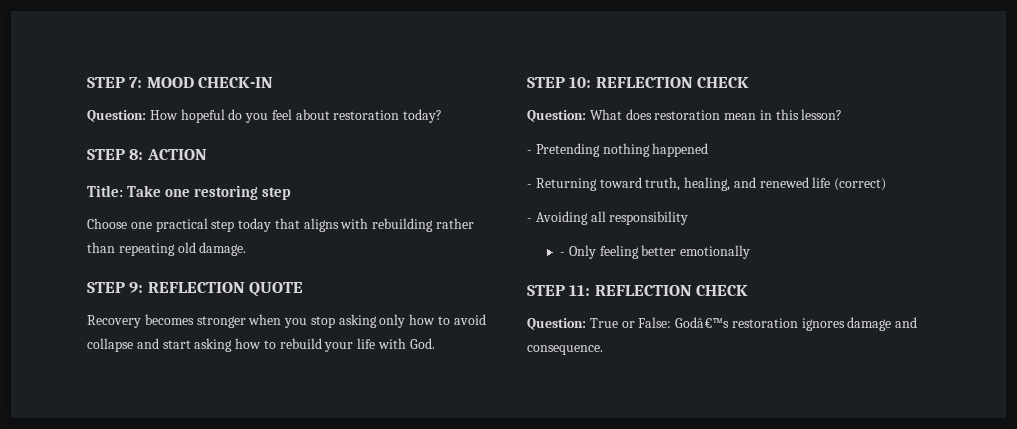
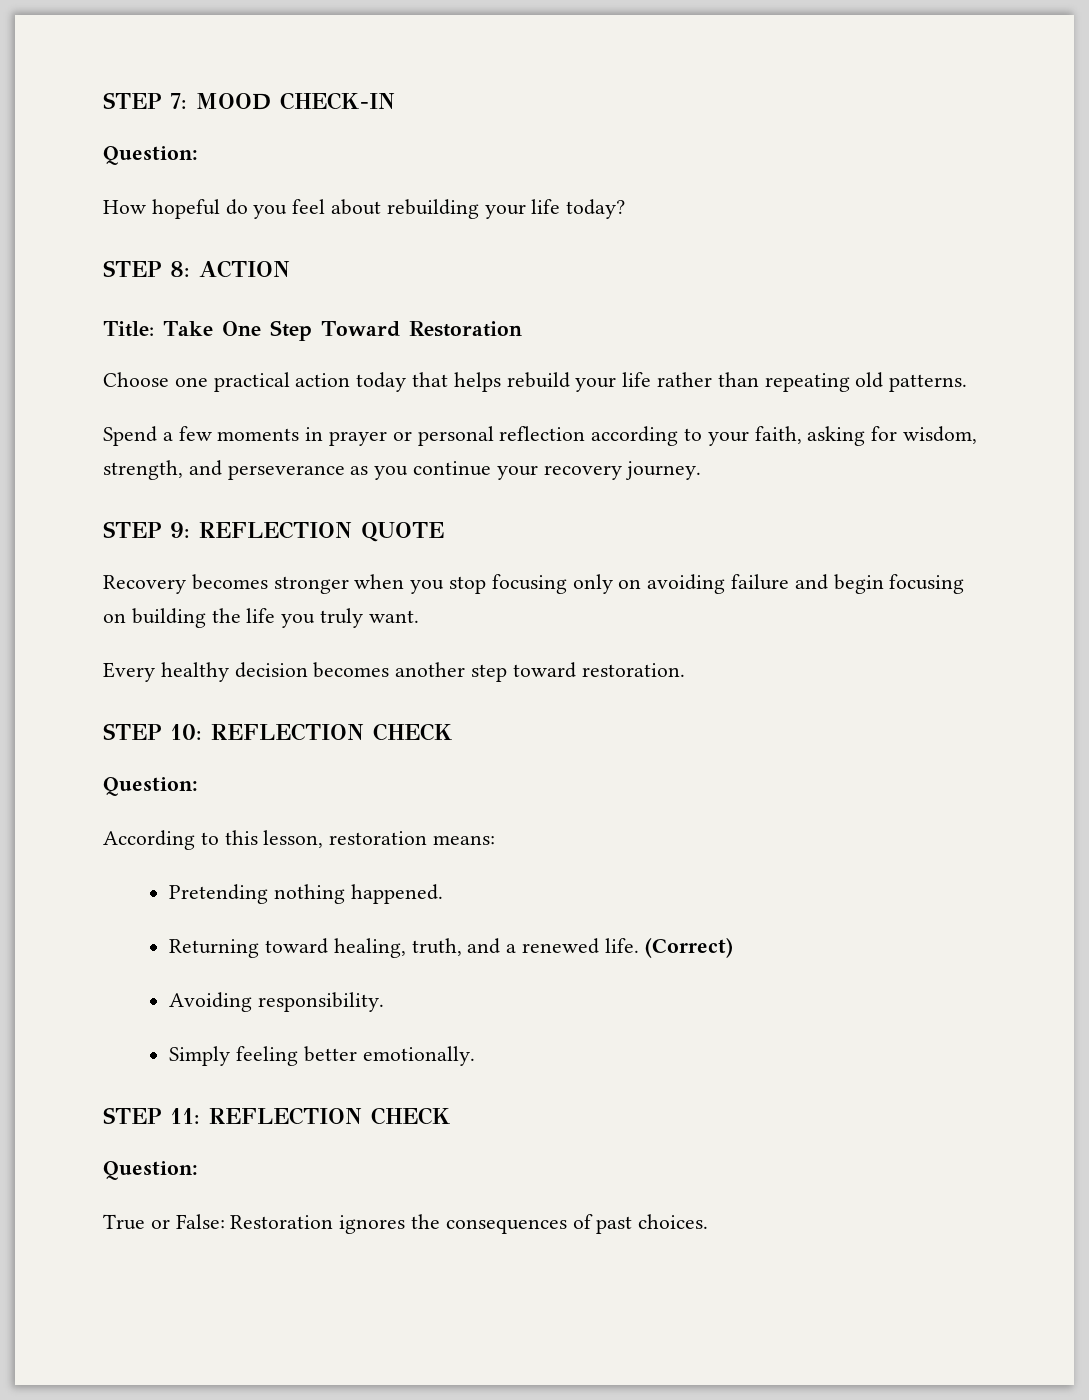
  STEP 7: MOOD CHECK-IN
- Question: How hopeful do you feel about restoration today?
+ Question:
+ How hopeful do you feel about rebuilding your life today?
- Title: Take one restoring step
+ Title: Take One Step Toward Restoration
- Choose one practical step today that aligns with rebuilding rather than repeating old damage.
+ Choose one practical action today that helps rebuild your life rather than repeating old patterns.
+ Spend a few moments in prayer or personal reflection according to your faith, asking for wisdom, strength, and perseverance as you continue your recovery journey.
- Recovery becomes stronger when you stop asking only how to avoid collapse and start asking how to rebuild your life with God.
+ Recovery becomes stronger when you stop focusing only on avoiding failure and begin focusing on building the life you truly want.
+ Every healthy decision becomes another step toward restoration.
  STEP 10: REFLECTION CHECK
- Question: What does restoration mean in this lesson?
- - Pretending nothing happened
- - Returning toward truth, healing, and renewed life (correct)
- - Avoiding all responsibility
- - Only feeling better emotionally
+ Question:
+ According to this lesson, restoration means:
+ Pretending nothing happened.
+ Returning toward healing, truth, and a renewed life. (Correct)
+ Avoiding responsibility.
+ Simply feeling better emotionally.
  STEP 11: REFLECTION CHECK
- Question: True or False: Godâ€™s restoration ignores damage and consequence.
+ Question:
+ True or False: Restoration ignores the consequences of past choices.

